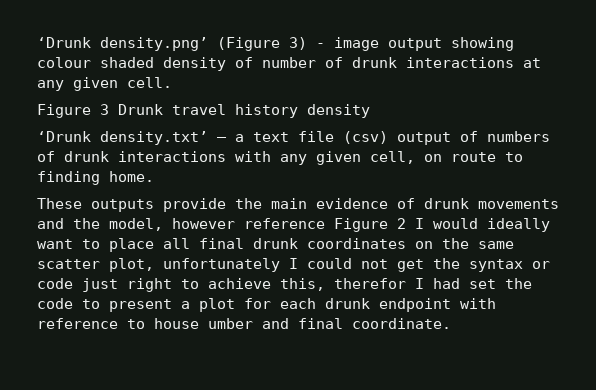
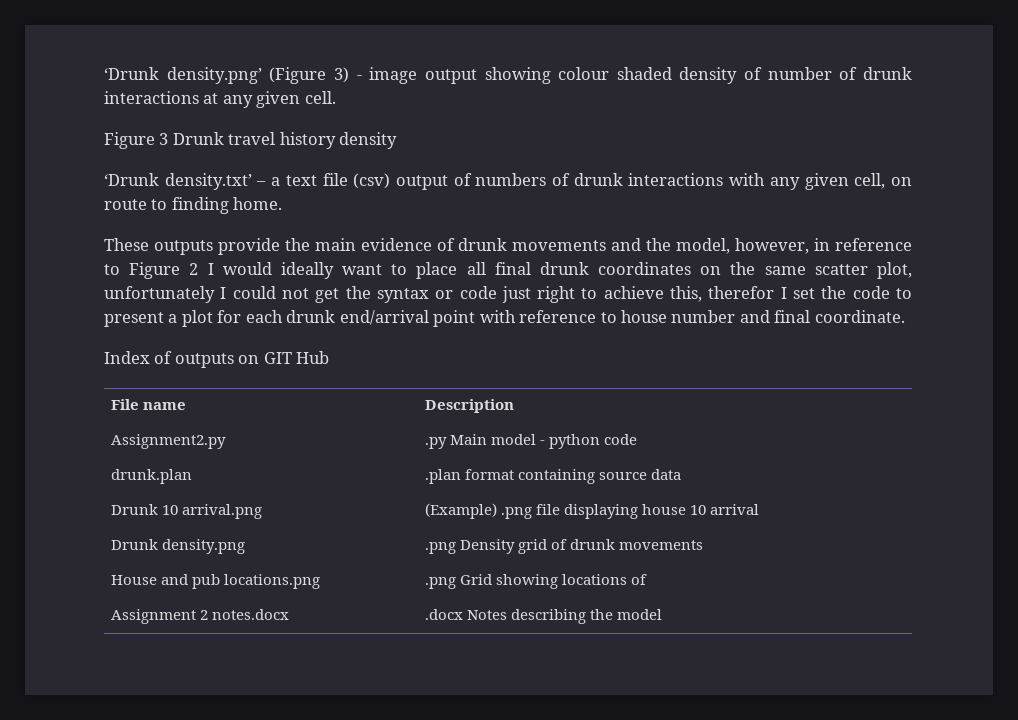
- These outputs provide the main evidence of drunk movements and the model, however reference Figure 2 I would ideally want to place all final drunk coordinates on the same scatter plot, unfortunately I could not get the syntax or code just right to achieve this, therefor I had set the code to present a plot for each drunk endpoint with reference to house umber and final coordinate.
+ These outputs provide the main evidence of drunk movements and the model, however, in reference to Figure 2 I would ideally want to place all final drunk coordinates on the same scatter plot, unfortunately I could not get the syntax or code just right to achieve this, therefor I set the code to present a plot for each drunk end/arrival point with reference to house number and final coordinate.
+ Index of outputs on GIT Hub
+ File name | Description
+ Assignment2.py | .py Main model - python code
+ drunk.plan | .plan format containing source data
+ Drunk 10 arrival.png | (Example) .png file displaying house 10 arrival
+ Drunk density.png | .png Density grid of drunk movements
+ House and pub locations.png | .png Grid showing locations of
+ Assignment 2 notes.docx | .docx Notes describing the model

